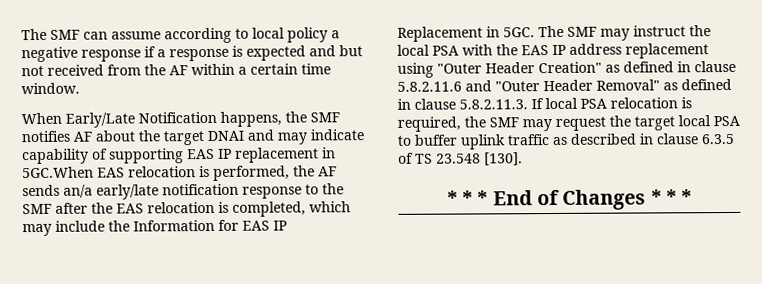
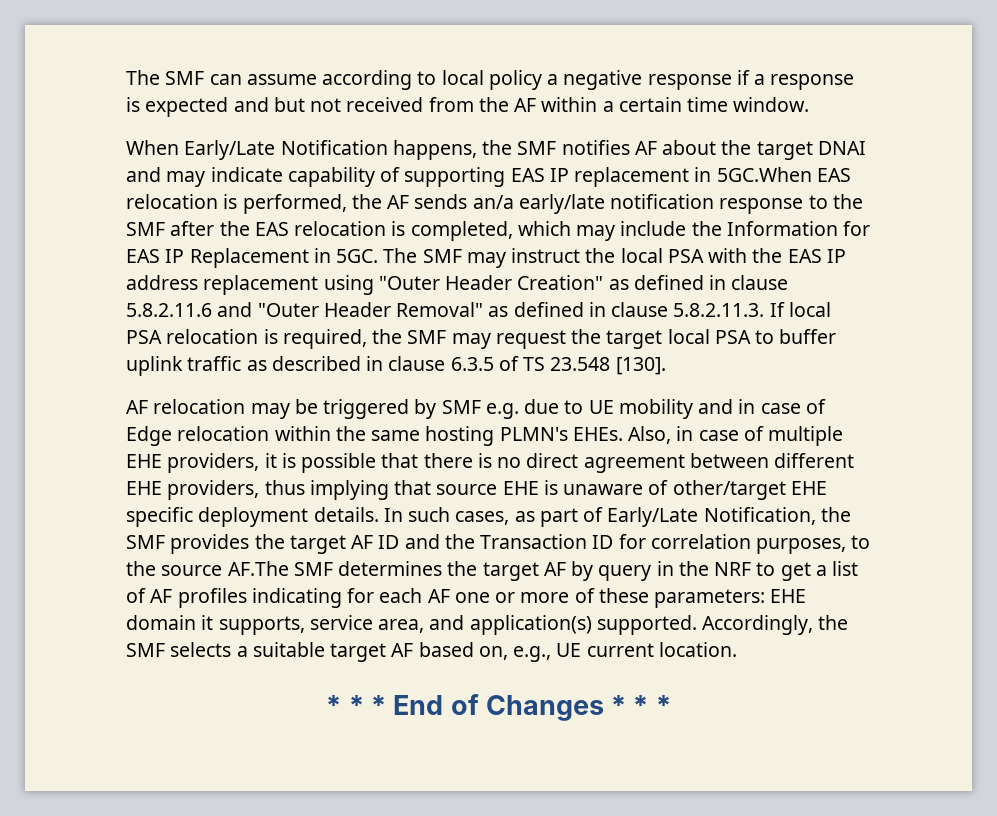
+ AF relocation may be triggered by SMF e.g. due to UE mobility and in case of Edge relocation within the same hosting PLMN's EHEs. Also, in case of multiple EHE providers, it is possible that there is no direct agreement between different EHE providers, thus implying that source EHE is unaware of other/target EHE specific deployment details. In such cases, as part of Early/Late Notification, the SMF provides the target AF ID and the Transaction ID for correlation purposes, to the source AF.The SMF determines the target AF by query in the NRF to get a list of AF profiles indicating for each AF one or more of these parameters: EHE domain it supports, service area, and application(s) supported. Accordingly, the SMF selects a suitable target AF based on, e.g., UE current location.

